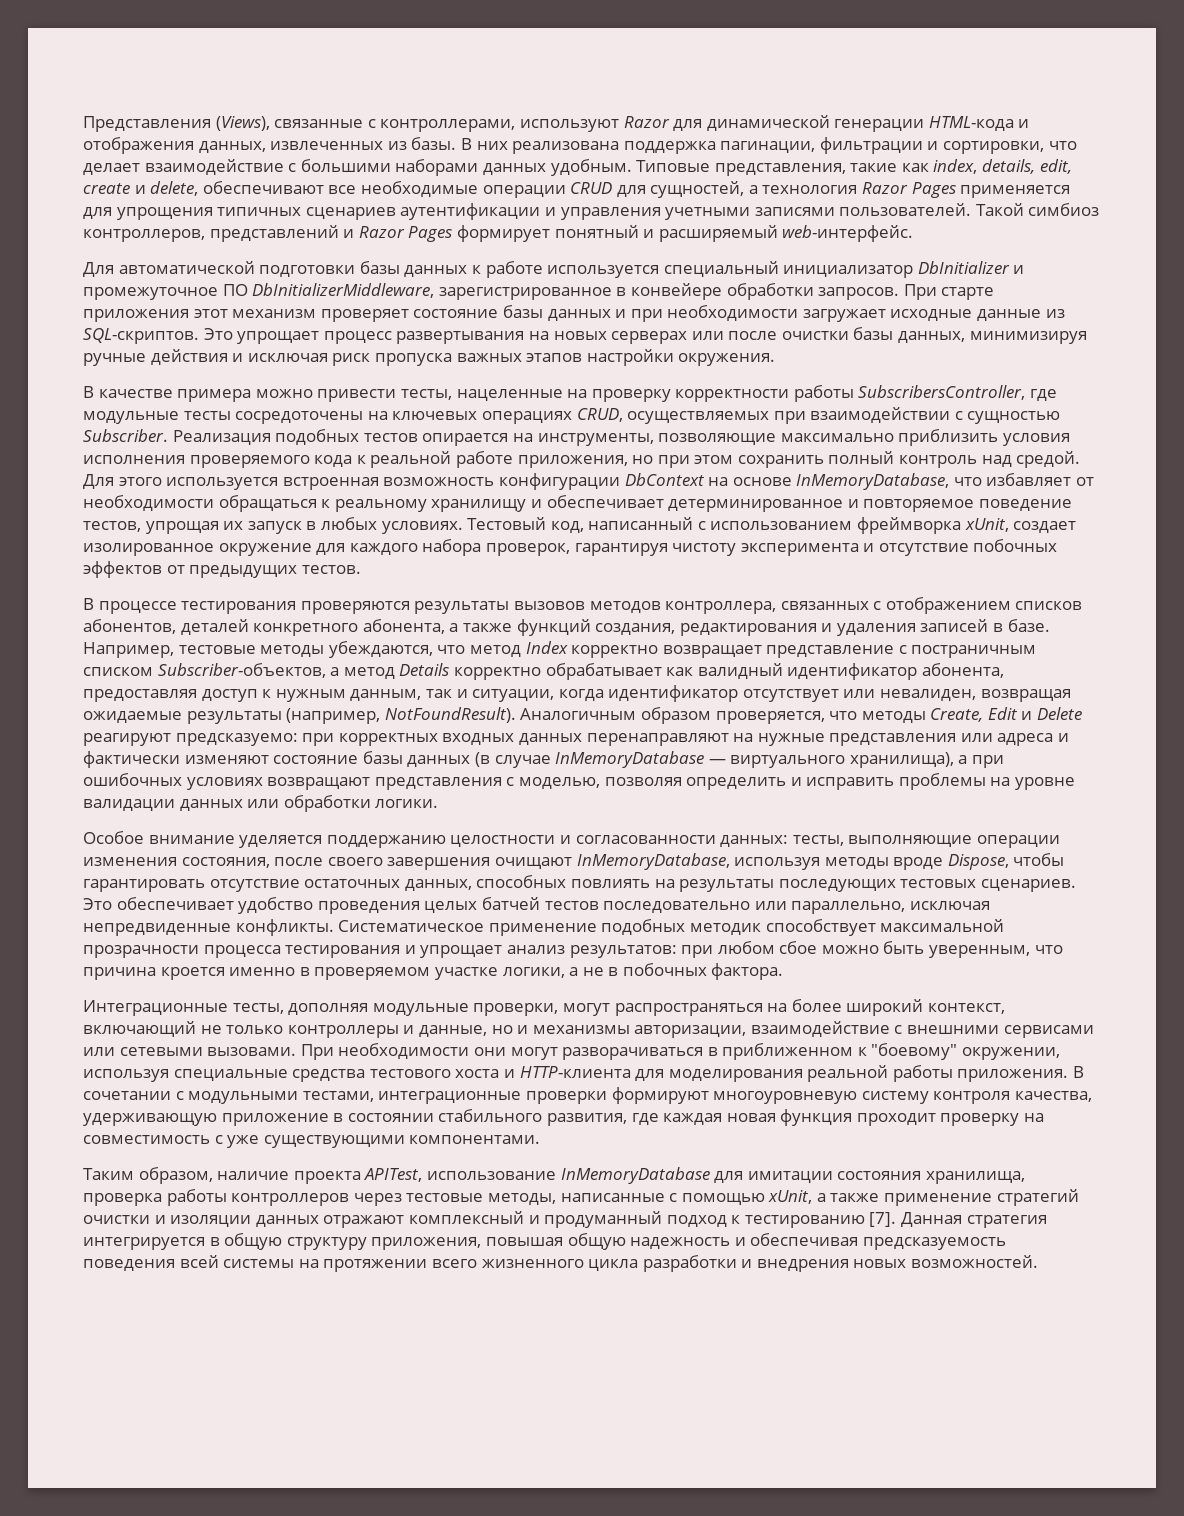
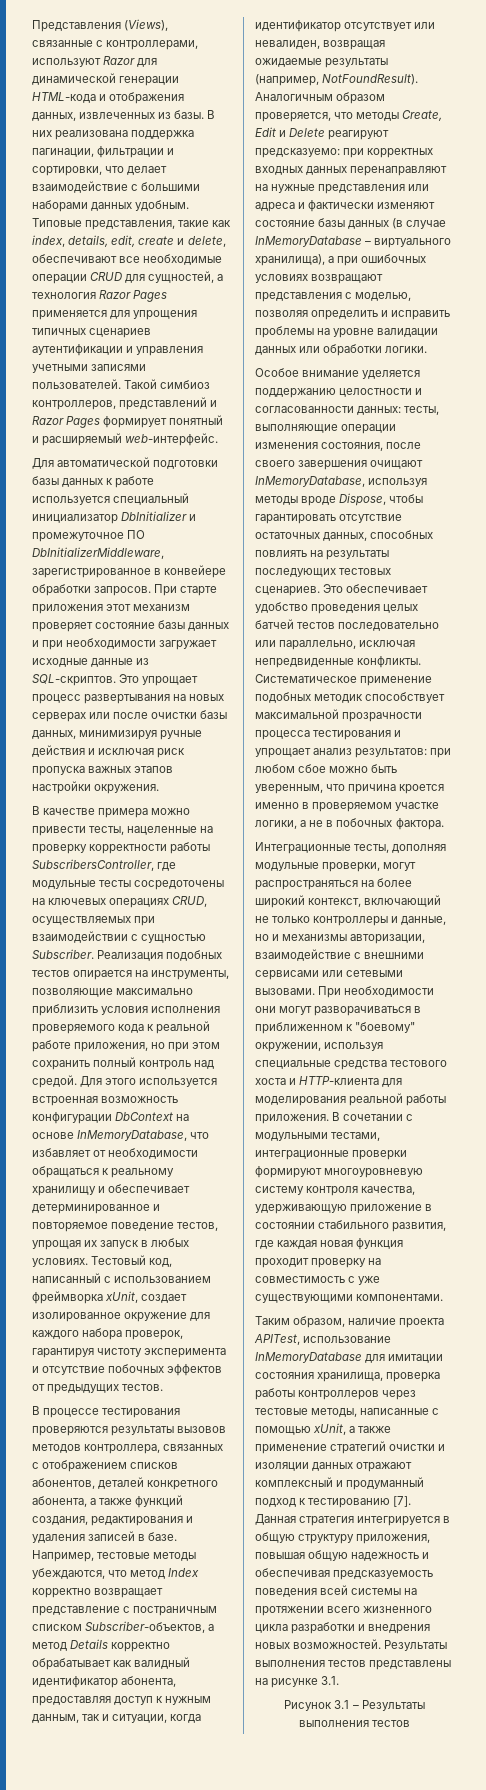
- Аналогичным образом проверяется, что методы Create, Edit и Delete реагируют предсказуемо: при корректных входных данных перенаправляют на нужные представления или адреса и фактически изменяют состояние базы данных (в случае InMemoryDatabase — виртуального хранилища), а при ошибочных условиях возвращают представления с моделью, позволяя определить и исправить проблемы на уровне валидации данных или обработки логики.
+ Аналогичным образом проверяется, что методы Create, Edit и Delete реагируют предсказуемо: при корректных входных данных перенаправляют на нужные представления или адреса и фактически изменяют состояние базы данных (в случае InMemoryDatabase – виртуального хранилища), а при ошибочных условиях возвращают представления с моделью, позволяя определить и исправить проблемы на уровне валидации данных или обработки логики.
+ Результаты выполнения тестов представлены на рисунке 3.1.
+ Рисунок 3.1 – Результаты выполнения тестов

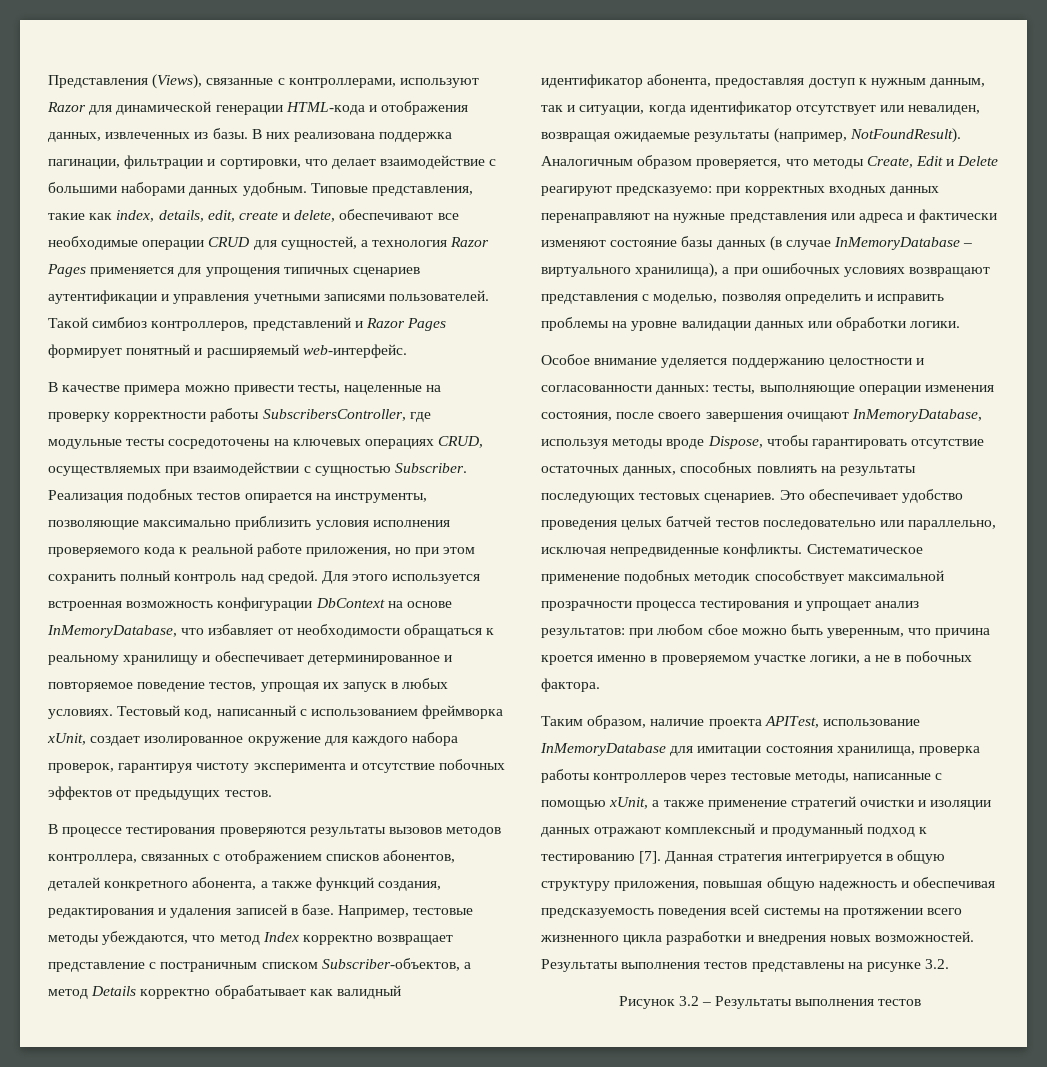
- Для автоматической подготовки базы данных к работе используется специальный инициализатор DbInitializer и промежуточное ПО DbInitializerMiddleware, зарегистрированное в конвейере обработки запросов. При старте приложения этот механизм проверяет состояние базы данных и при необходимости загружает исходные данные из SQL-скриптов. Это упрощает процесс развертывания на новых серверах или после очистки базы данных, минимизируя ручные действия и исключая риск пропуска важных этапов настройки окружения.
- Интеграционные тесты, дополняя модульные проверки, могут распространяться на более широкий контекст, включающий не только контроллеры и данные, но и механизмы авторизации, взаимодействие с внешними сервисами или сетевыми вызовами. При необходимости они могут разворачиваться в приближенном к "боевому" окружении, используя специальные средства тестового хоста и HTTP-клиента для моделирования реальной работы приложения. В сочетании с модульными тестами, интеграционные проверки формируют многоуровневую систему контроля качества, удерживающую приложение в состоянии стабильного развития, где каждая новая функция проходит проверку на совместимость с уже существующими компонентами.
- Результаты выполнения тестов представлены на рисунке 3.1.
+ Результаты выполнения тестов представлены на рисунке 3.2.
- Рисунок 3.1 – Результаты выполнения тестов
+ Рисунок 3.2 – Результаты выполнения тестов

